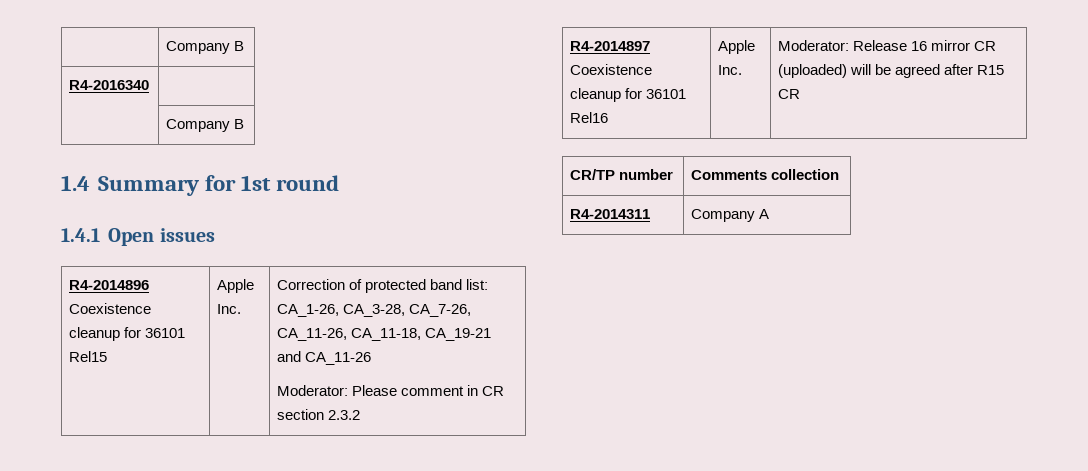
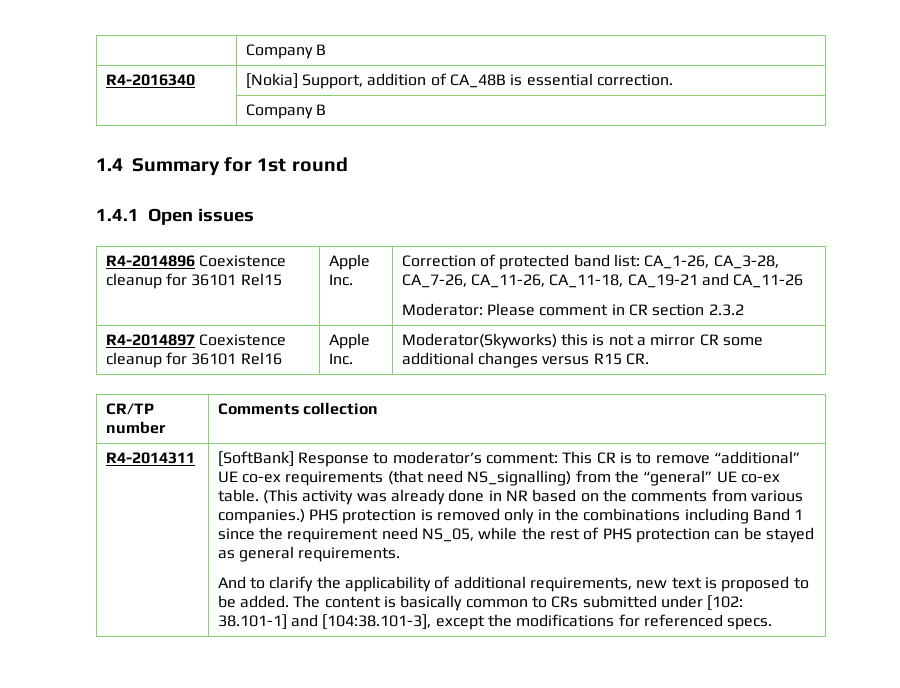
- R4-2016340 |
+ R4-2016340 | [Nokia] Support, addition of CA_48B is essential correction.
- R4-2014897 Coexistence cleanup for 36101 Rel16 | Apple Inc. | Moderator: Release 16 mirror CR (uploaded) will be agreed after R15 CR
+ R4-2014897 Coexistence cleanup for 36101 Rel16 | Apple Inc. | Moderator(Skyworks) this is not a mirror CR some additional changes versus R15 CR.
- Company A
+ [SoftBank] Response to moderator’s comment: This CR is to remove “additional” UE co-ex requirements (that need NS_signalling) from the “general” UE co-ex table. (This activity was already done in NR based on the comments from various companies.) PHS protection is removed only in the combinations including Band 1 since the requirement need NS_05, while the rest of PHS protection can be stayed as general requirements.
+ And to clarify the applicability of additional requirements, new text is proposed to be added. The content is basically common to CRs submitted under [102: 38.101-1] and [104:38.101-3], except the modifications for referenced specs.

